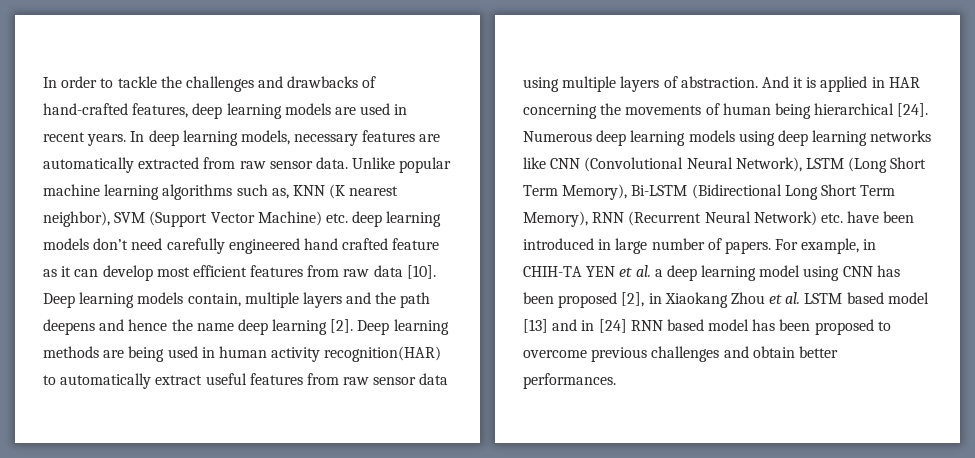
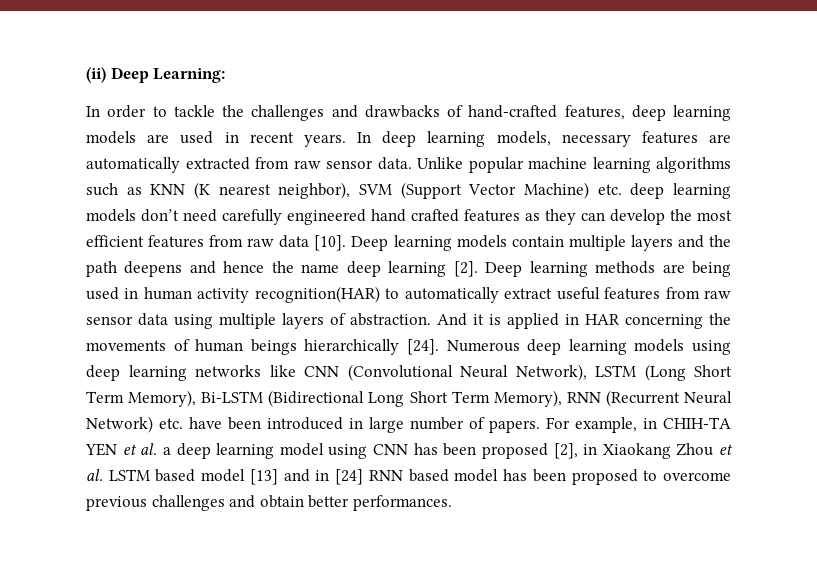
+ (ii) Deep Learning:
- Unlike popular machine learning algorithms such as, KNN (K nearest neighbor), SVM (Support Vector Machine) etc. deep learning models don’t need carefully engineered hand crafted feature as it can develop most efficient features from raw data [10].
+ Unlike popular machine learning algorithms such as KNN (K nearest neighbor), SVM (Support Vector Machine) etc. deep learning models don’t need carefully engineered hand crafted features as they can develop the most efficient features from raw data [10].
- Deep learning models contain, multiple layers and the path deepens and hence the name deep learning [2].
+ Deep learning models contain multiple layers and the path deepens and hence the name deep learning [2].
- And it is applied in HAR concerning the movements of human being hierarchical [24].
+ And it is applied in HAR concerning the movements of human beings hierarchically [24].

